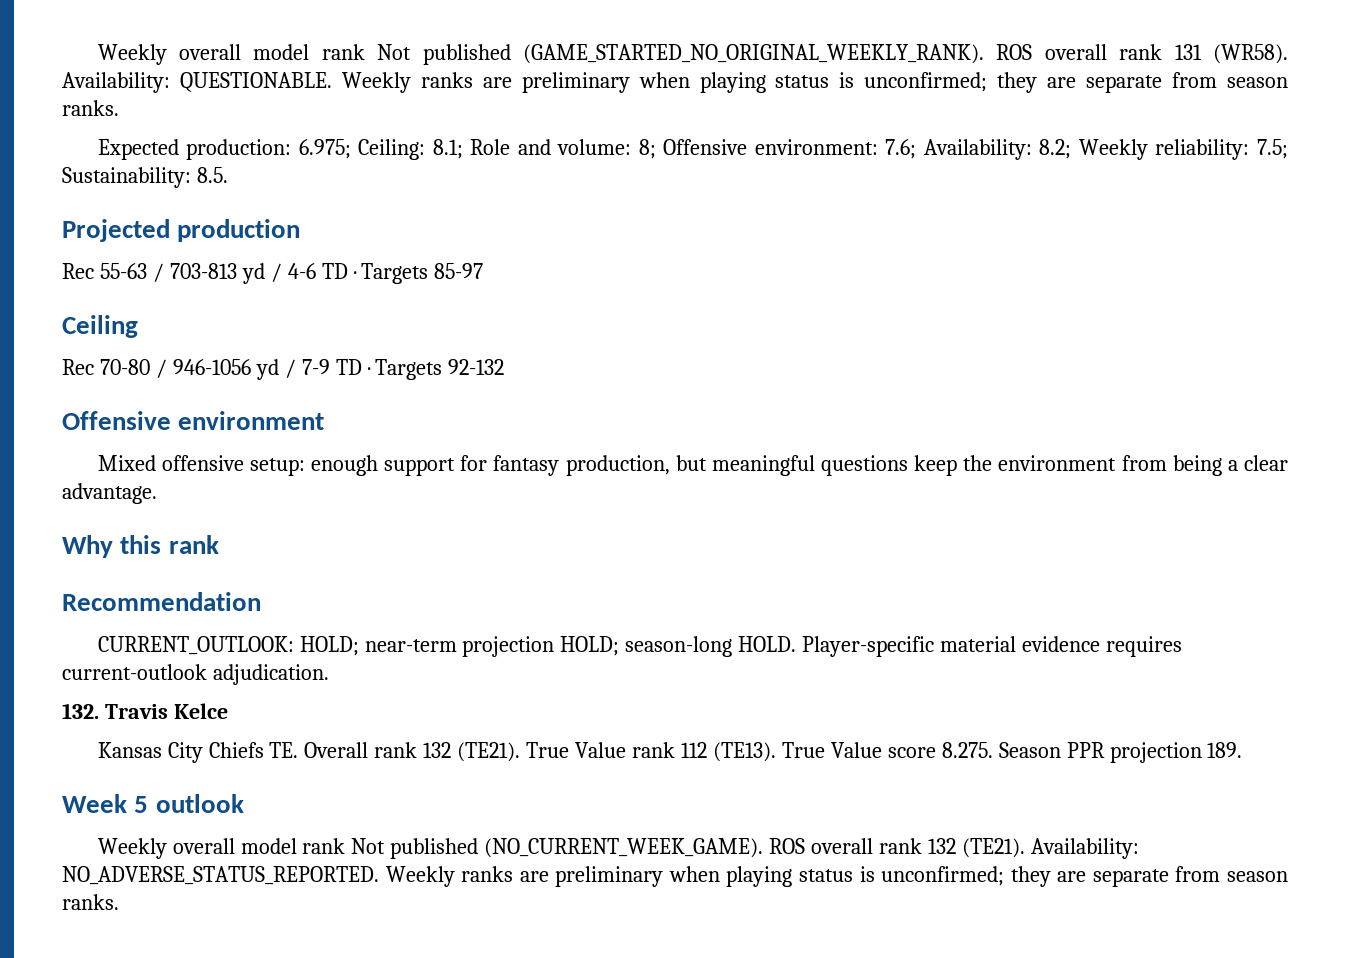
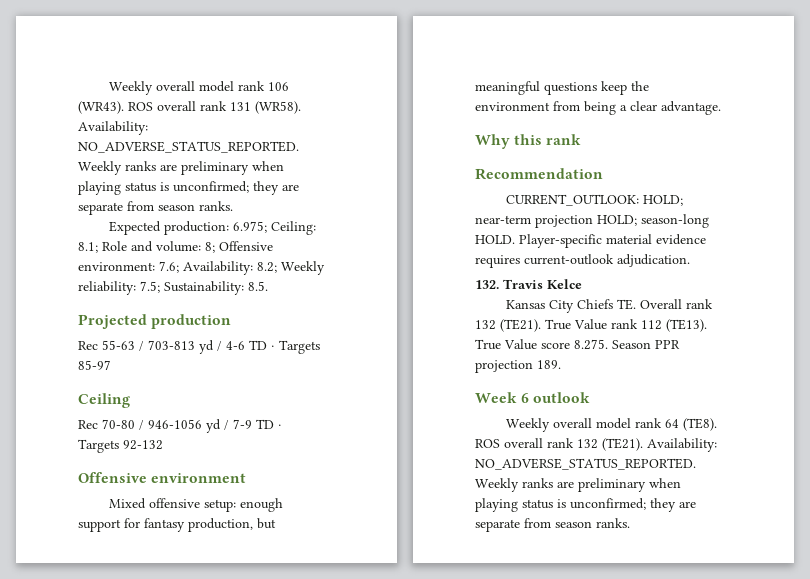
- Weekly overall model rank Not published (GAME_STARTED_NO_ORIGINAL_WEEKLY_RANK).
+ Weekly overall model rank 106 (WR43).
- ROS overall rank 131 (WR58). Availability: QUESTIONABLE.
+ ROS overall rank 131 (WR58). Availability: NO_ADVERSE_STATUS_REPORTED.
- Week 5 outlook
+ Week 6 outlook
- Weekly overall model rank Not published (NO_CURRENT_WEEK_GAME).
+ Weekly overall model rank 64 (TE8).

